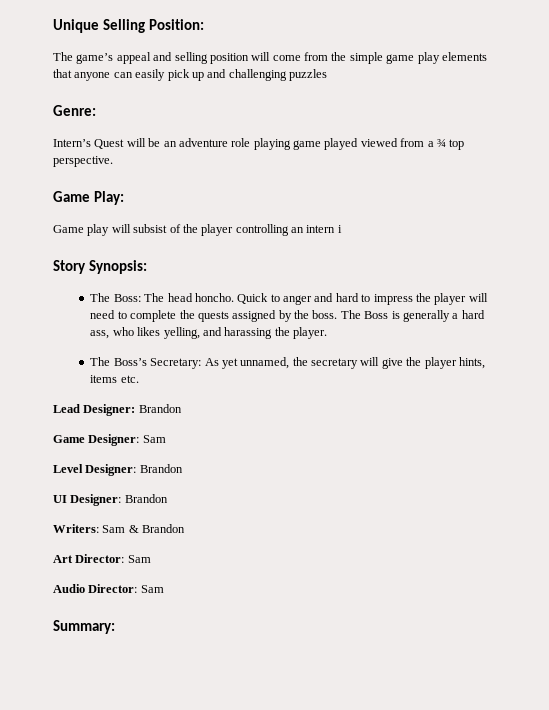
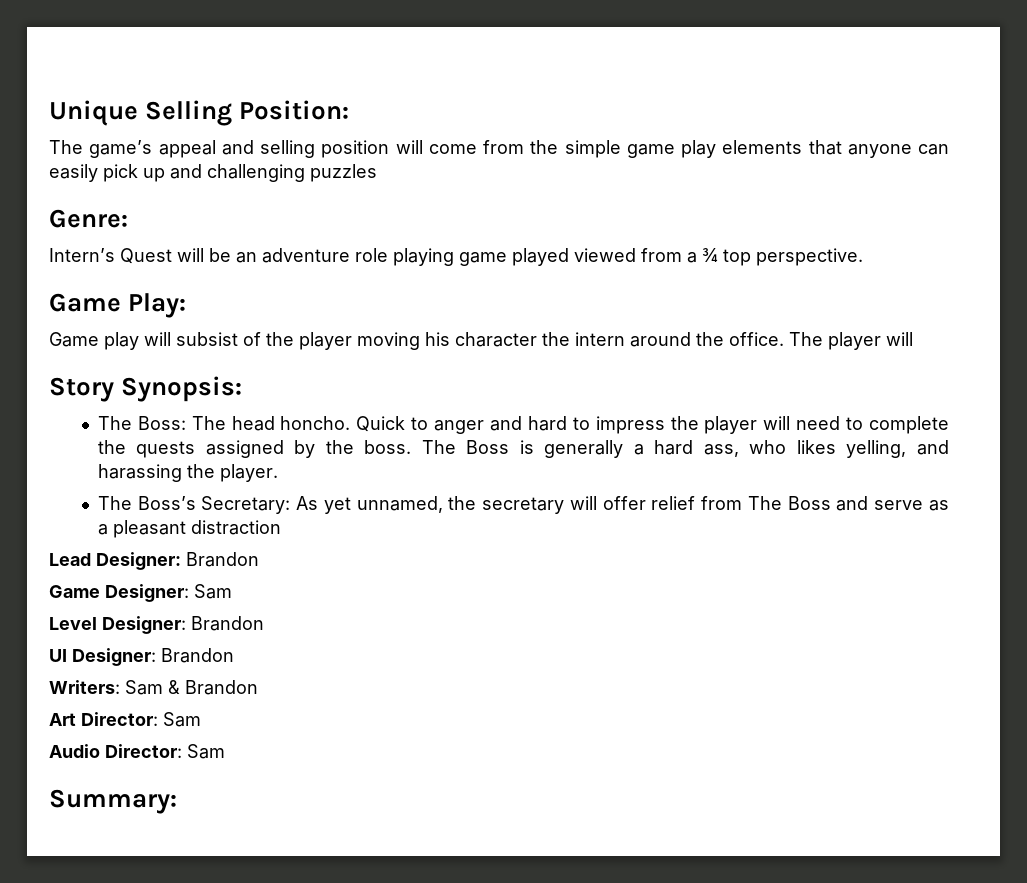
- Game play will subsist of the player controlling an intern i
+ Game play will subsist of the player moving his character the intern around the office. The player will
- The Boss’s Secretary: As yet unnamed, the secretary will give the player hints, items etc.
+ The Boss’s Secretary: As yet unnamed, the secretary will offer relief from The Boss and serve as a pleasant distraction

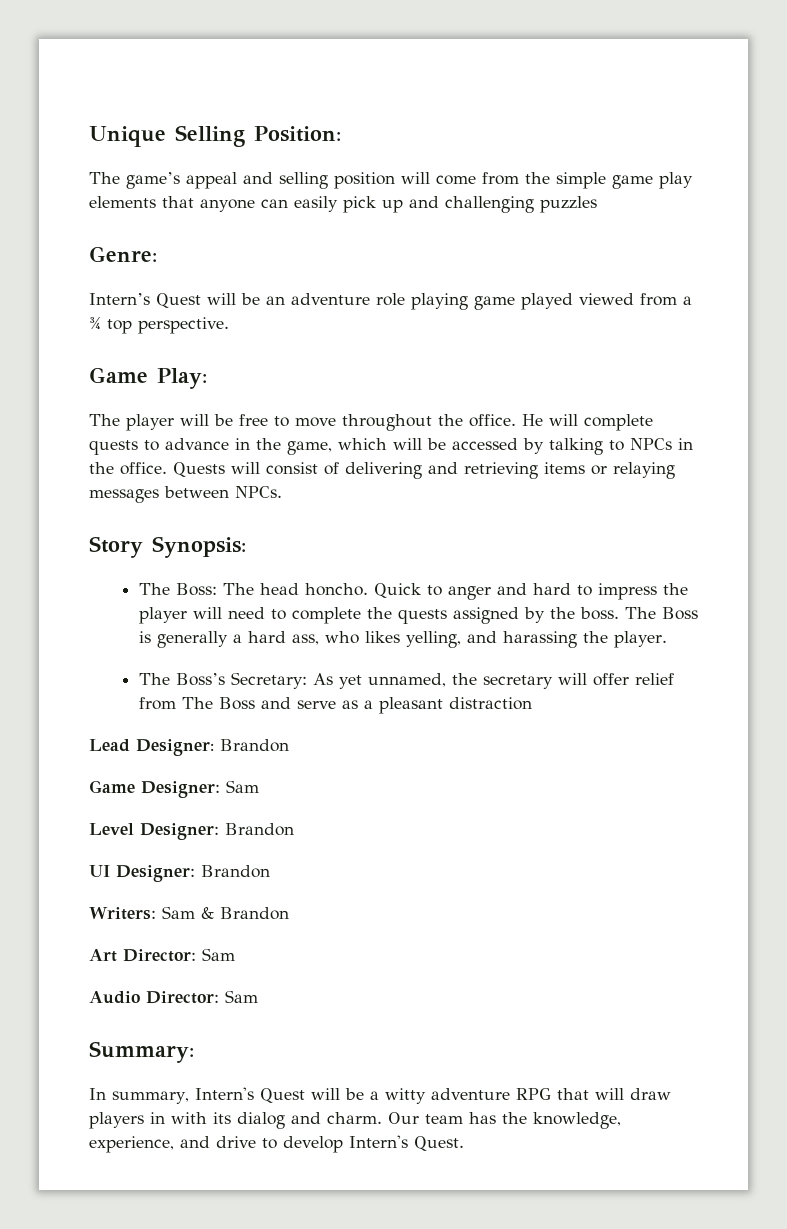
- Game play will subsist of the player moving his character the intern around the office. The player will
+ The player will be free to move throughout the office. He will complete quests to advance in the game, which will be accessed by talking to NPCs in the office. Quests will consist of delivering and retrieving items or relaying messages between NPCs.
+ In summary, Intern's Quest will be a witty adventure RPG that will draw players in with its dialog and charm. Our team has the knowledge, experience, and drive to develop Intern's Quest.

